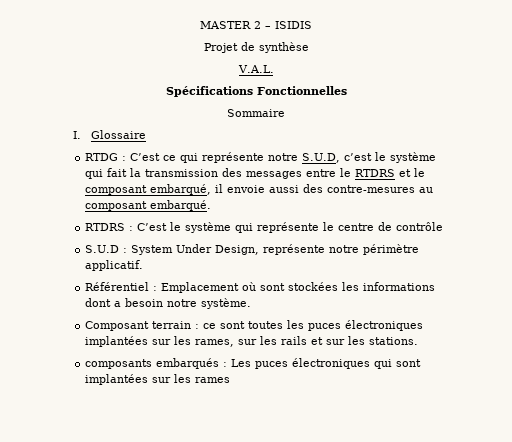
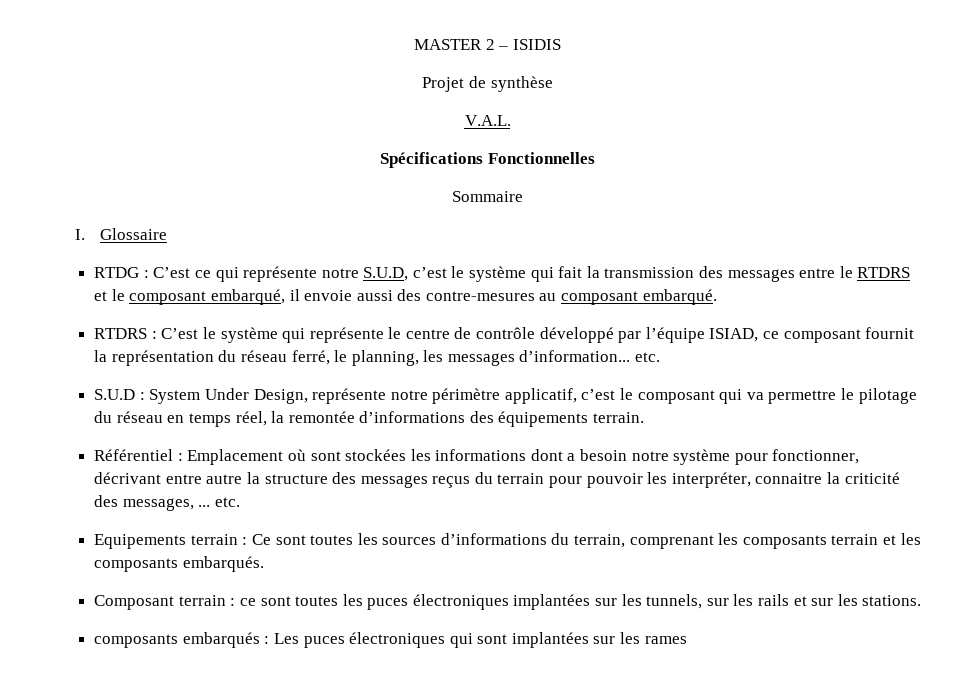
- RTDRS : C’est le système qui représente le centre de contrôle
+ RTDRS : C’est le système qui représente le centre de contrôle développé par l’équipe ISIAD, ce composant fournit la représentation du réseau ferré, le planning, les messages d’information... etc.
- S.U.D : System Under Design, représente notre périmètre applicatif.
+ S.U.D : System Under Design, représente notre périmètre applicatif, c’est le composant qui va permettre le pilotage du réseau en temps réel, la remontée d’informations des équipements terrain.
- Référentiel : Emplacement où sont stockées les informations dont a besoin notre système.
+ Référentiel : Emplacement où sont stockées les informations dont a besoin notre système pour fonctionner, décrivant entre autre la structure des messages reçus du terrain pour pouvoir les interpréter, connaitre la criticité des messages, ... etc.
+ Equipements terrain : Ce sont toutes les sources d’informations du terrain, comprenant les composants terrain et les composants embarqués.
- Composant terrain : ce sont toutes les puces électroniques implantées sur les rames, sur les rails et sur les stations.
+ Composant terrain : ce sont toutes les puces électroniques implantées sur les tunnels, sur les rails et sur les stations.

